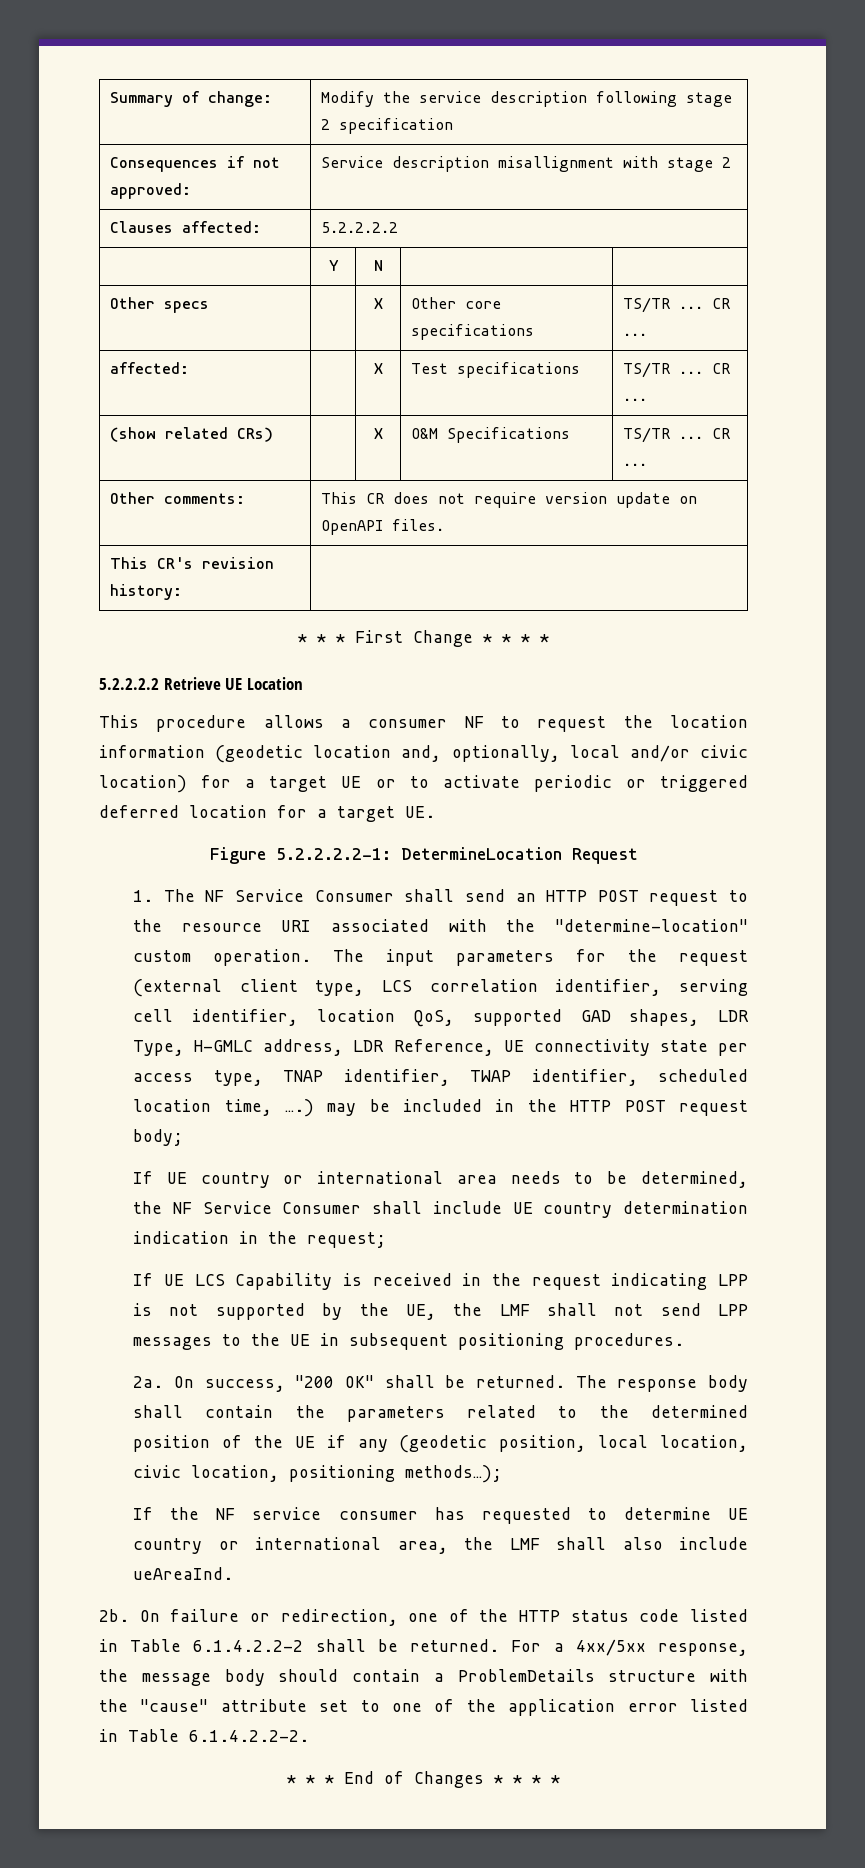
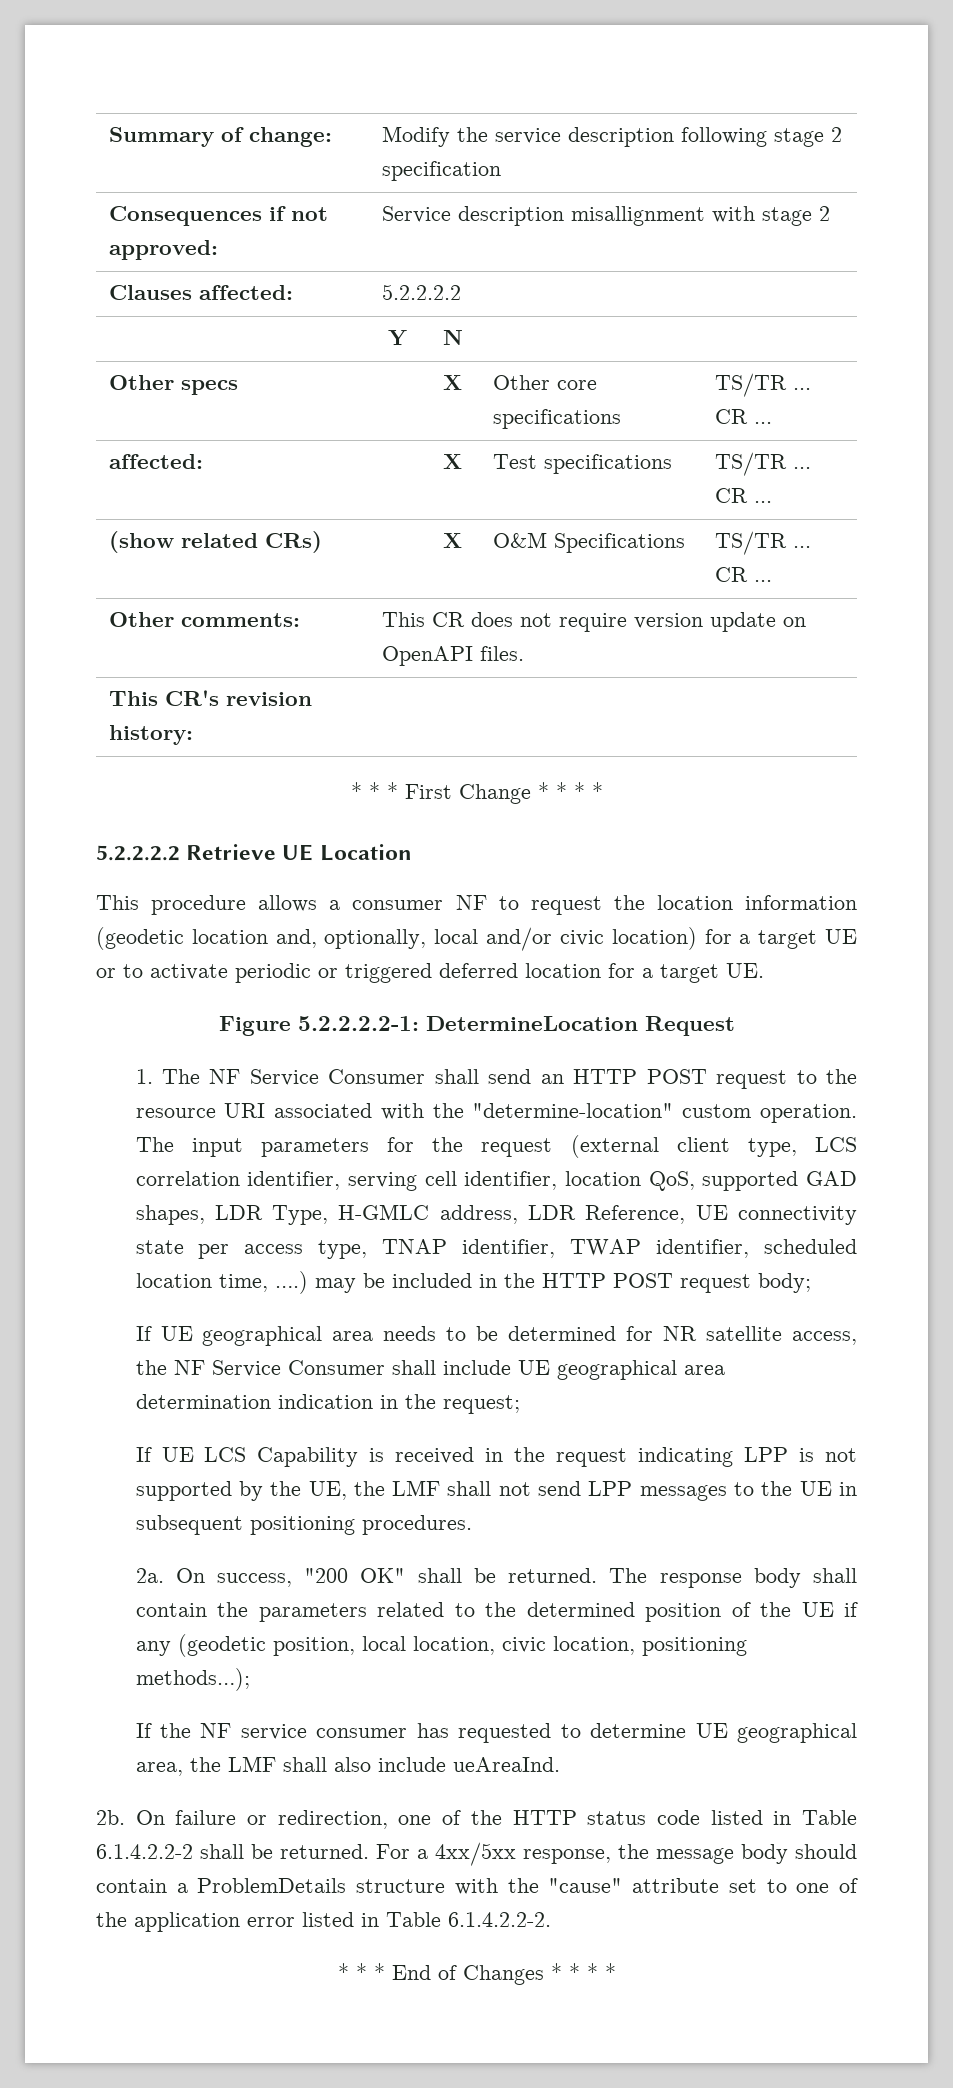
- If UE country or international area needs to be determined, the NF Service Consumer shall include UE country determination indication in the request;
+ If UE geographical area needs to be determined for NR satellite access, the NF Service Consumer shall include UE geographical area determination indication in the request;
- If the NF service consumer has requested to determine UE country or international area, the LMF shall also include ueAreaInd.
+ If the NF service consumer has requested to determine UE geographical area, the LMF shall also include ueAreaInd.

